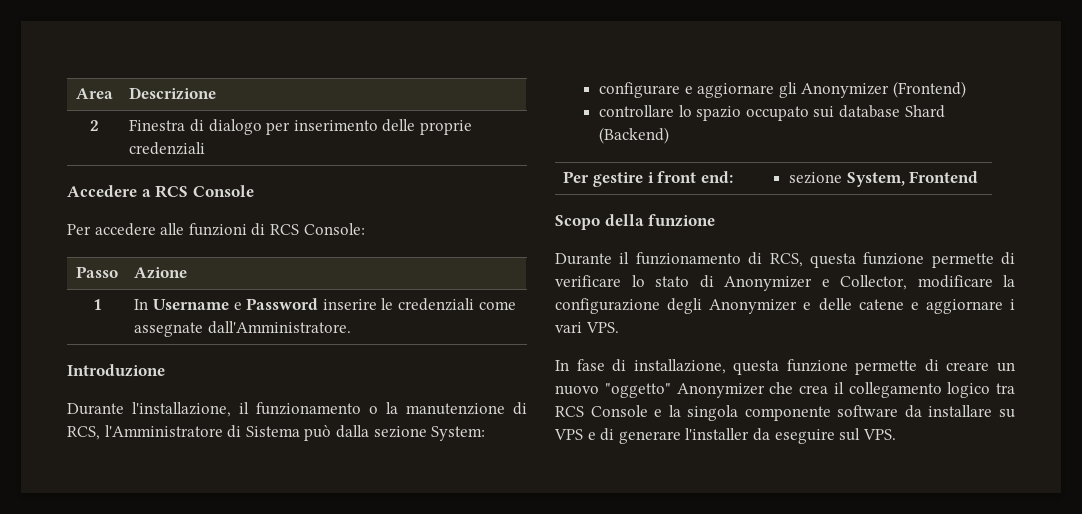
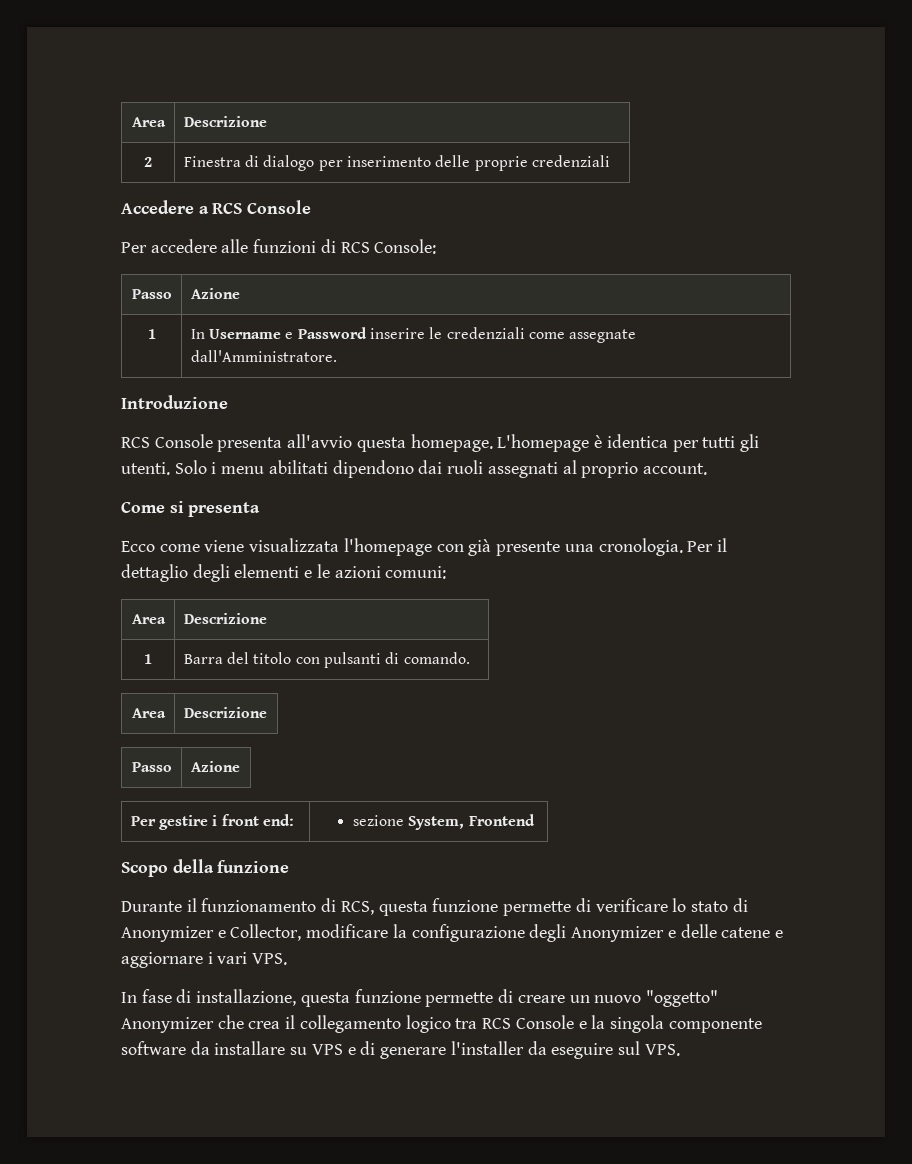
- Durante l'installazione, il funzionamento o la manutenzione di RCS, l'Amministratore di Sistema può dalla sezione System:
- configurare e aggiornare gli Anonymizer (Frontend)
- controllare lo spazio occupato sui database Shard (Backend)
+ RCS Console presenta all'avvio questa homepage. L'homepage è identica per tutti gli utenti. Solo i menu abilitati dipendono dai ruoli assegnati al proprio account.
+ Come si presenta
+ Ecco come viene visualizzata l'homepage con già presente una cronologia. Per il dettaglio degli elementi e le azioni comuni:
+ Area | Descrizione
+ 1 | Barra del titolo con pulsanti di comando.
+ Area | Descrizione
+ Passo | Azione

